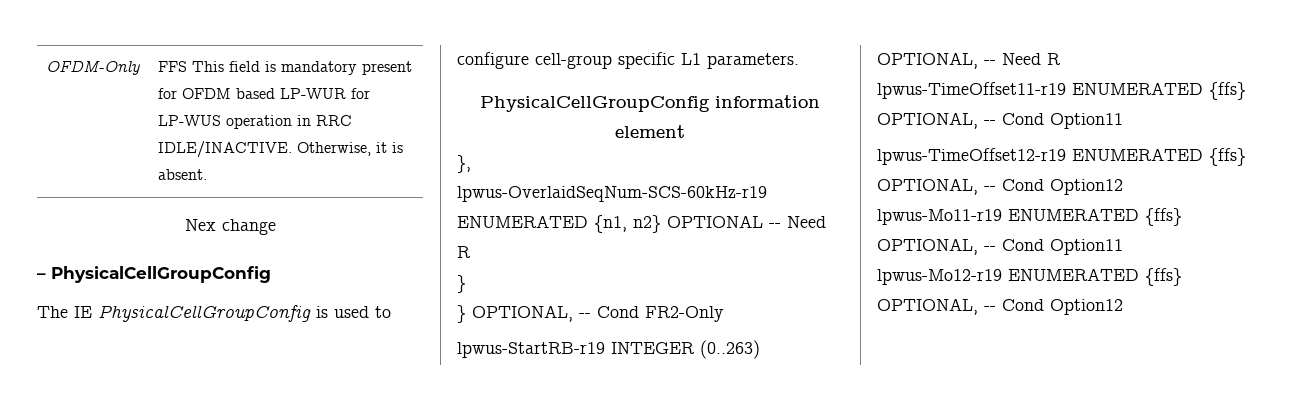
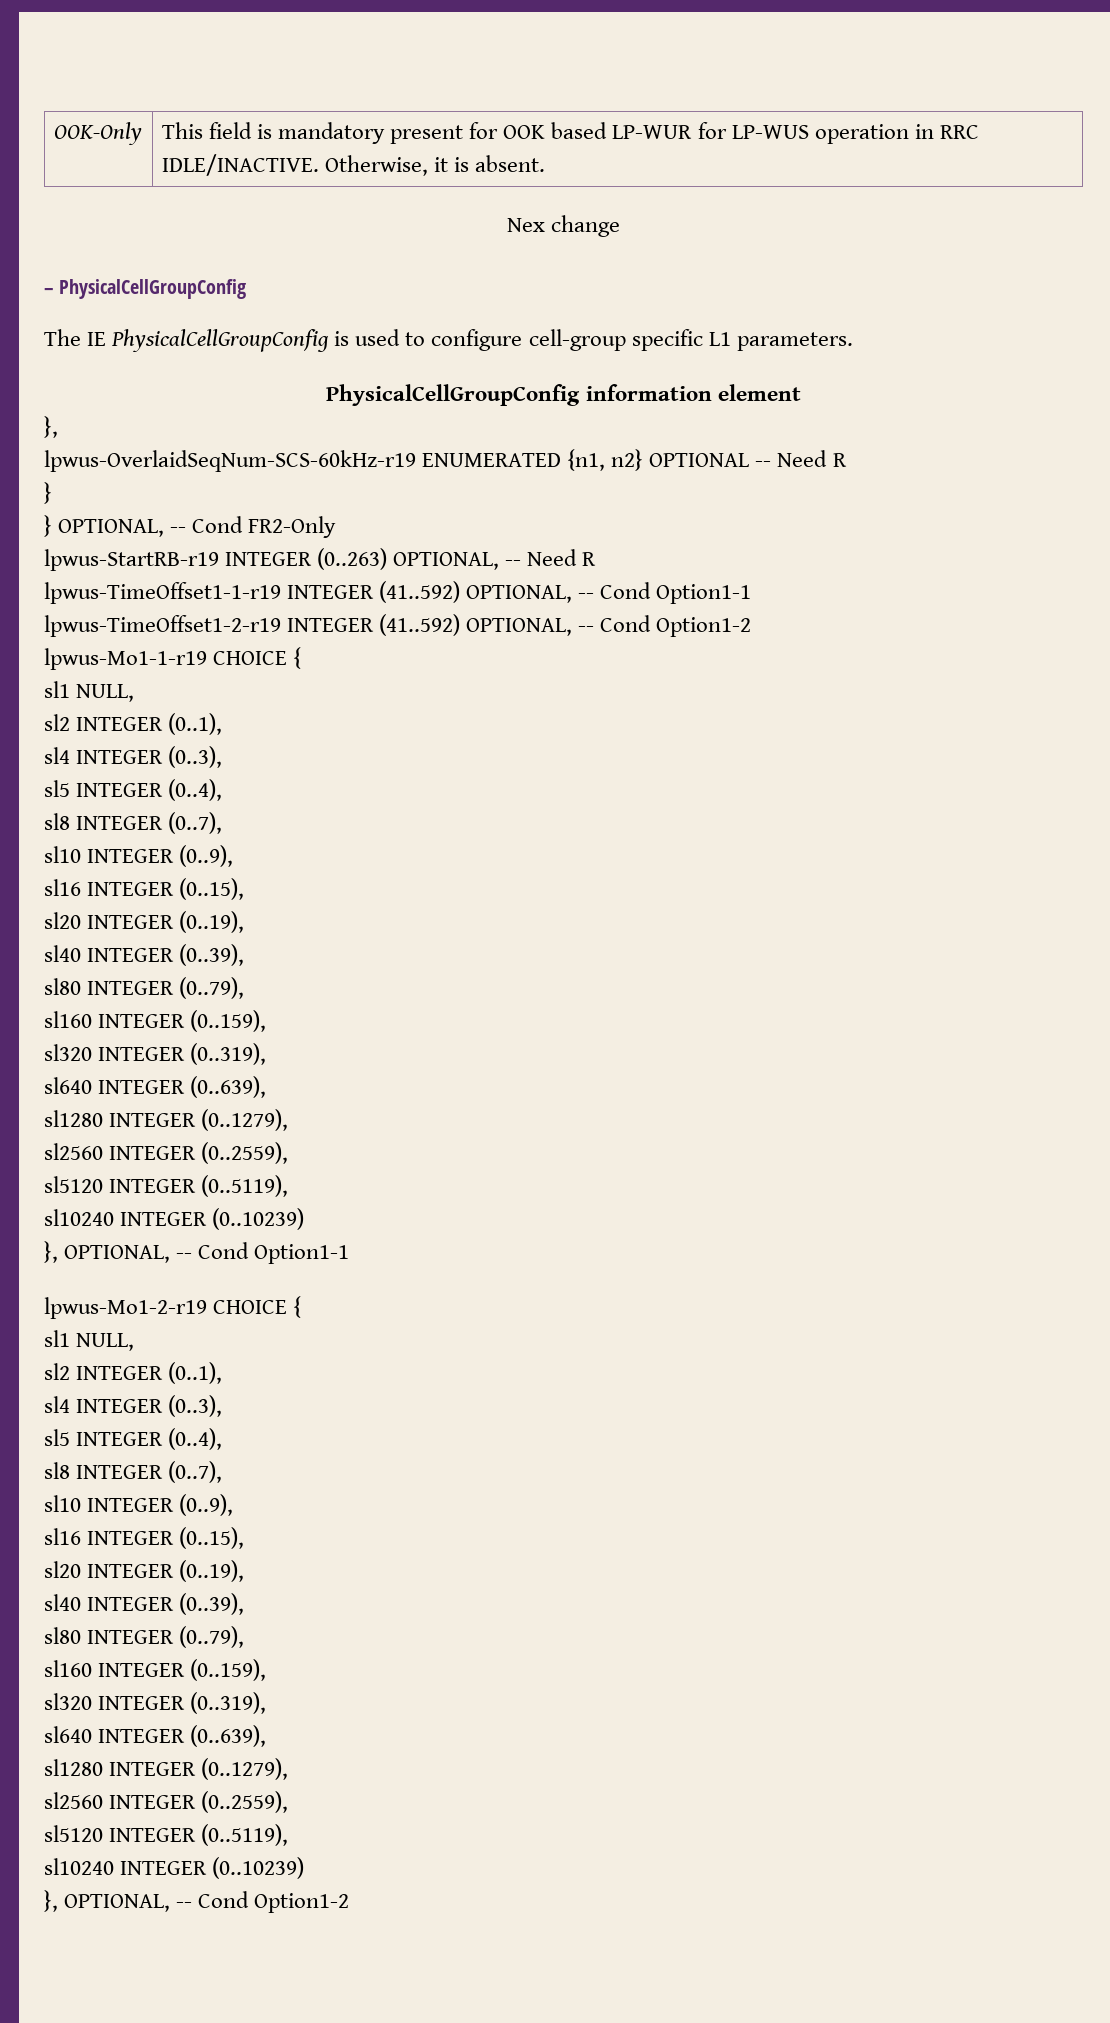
- OFDM-Only | FFS This field is mandatory present for OFDM based LP-WUR for LP-WUS operation in RRC IDLE/INACTIVE. Otherwise, it is absent.
+ OOK-Only | This field is mandatory present for OOK based LP-WUR for LP-WUS operation in RRC IDLE/INACTIVE. Otherwise, it is absent.
- lpwus-TimeOffset11-r19 ENUMERATED {ffs} OPTIONAL, -- Cond Option11
- lpwus-TimeOffset12-r19 ENUMERATED {ffs} OPTIONAL, -- Cond Option12
- lpwus-Mo11-r19 ENUMERATED {ffs} OPTIONAL, -- Cond Option11
- lpwus-Mo12-r19 ENUMERATED {ffs} OPTIONAL, -- Cond Option12
+ lpwus-TimeOffset1-1-r19 INTEGER (41..592) OPTIONAL, -- Cond Option1-1
+ lpwus-TimeOffset1-2-r19 INTEGER (41..592) OPTIONAL, -- Cond Option1-2
+ lpwus-Mo1-1-r19 CHOICE {
+ sl1 NULL,
+ sl2 INTEGER (0..1),
+ sl4 INTEGER (0..3),
+ sl5 INTEGER (0..4),
+ sl8 INTEGER (0..7),
+ sl10 INTEGER (0..9),
+ sl16 INTEGER (0..15),
+ sl20 INTEGER (0..19),
+ sl40 INTEGER (0..39),
+ sl80 INTEGER (0..79),
+ sl160 INTEGER (0..159),
+ sl320 INTEGER (0..319),
+ sl640 INTEGER (0..639),
+ sl1280 INTEGER (0..1279),
+ sl2560 INTEGER (0..2559),
+ sl5120 INTEGER (0..5119),
+ sl10240 INTEGER (0..10239)
+ }, OPTIONAL, -- Cond Option1-1
+ lpwus-Mo1-2-r19 CHOICE {
+ sl1 NULL,
+ sl2 INTEGER (0..1),
+ sl4 INTEGER (0..3),
+ sl5 INTEGER (0..4),
+ sl8 INTEGER (0..7),
+ sl10 INTEGER (0..9),
+ sl16 INTEGER (0..15),
+ sl20 INTEGER (0..19),
+ sl40 INTEGER (0..39),
+ sl80 INTEGER (0..79),
+ sl160 INTEGER (0..159),
+ sl320 INTEGER (0..319),
+ sl640 INTEGER (0..639),
+ sl1280 INTEGER (0..1279),
+ sl2560 INTEGER (0..2559),
+ sl5120 INTEGER (0..5119),
+ sl10240 INTEGER (0..10239)
+ }, OPTIONAL, -- Cond Option1-2

